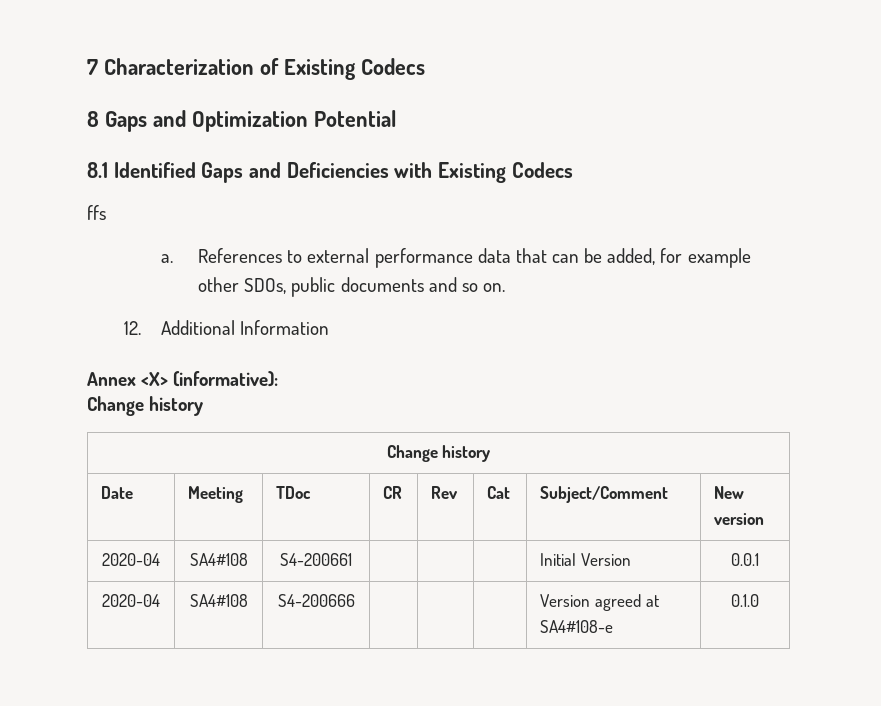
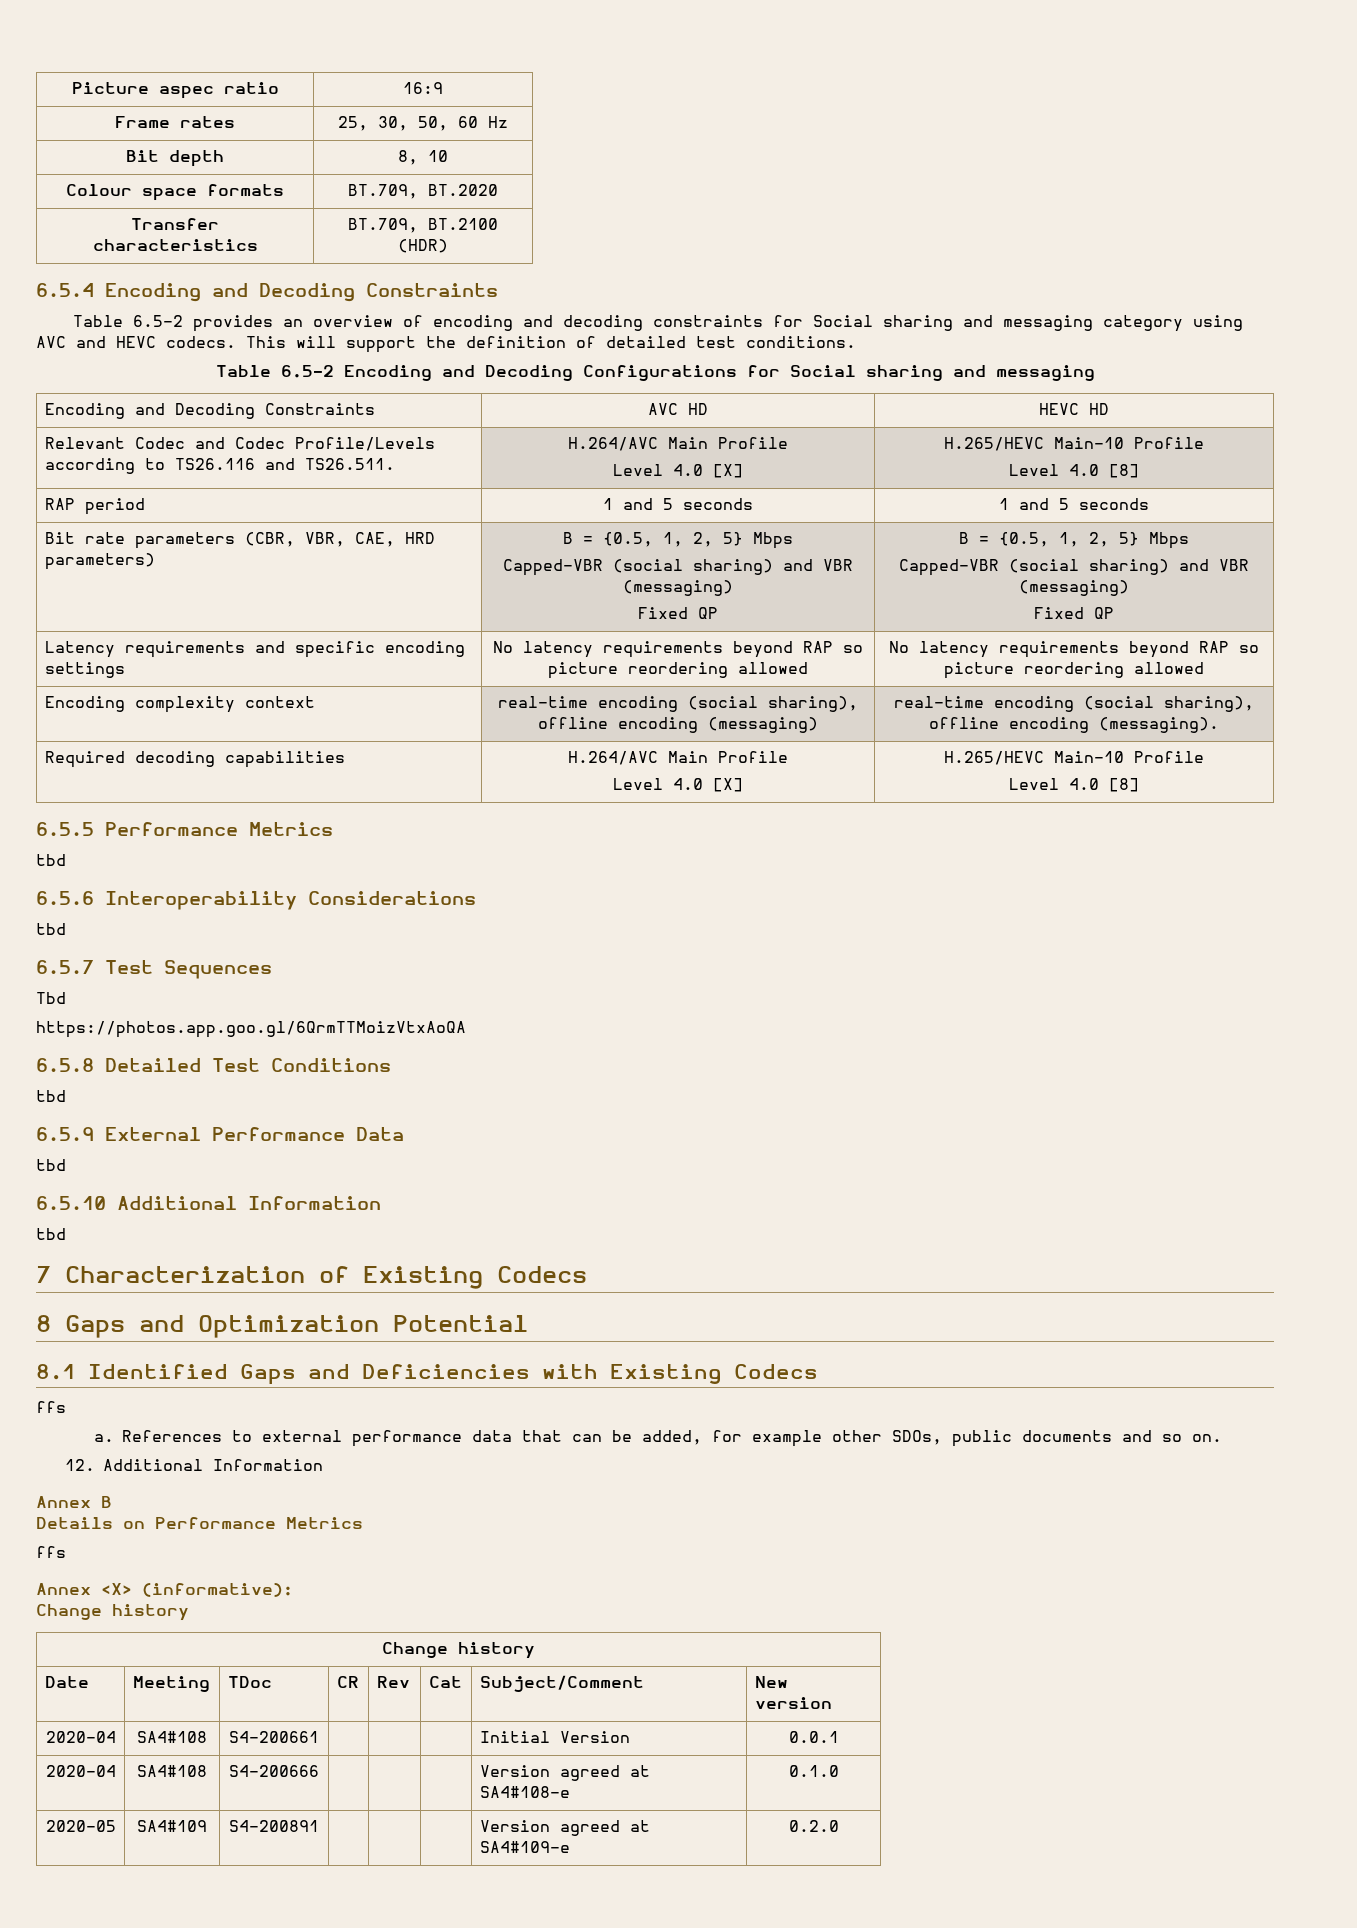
+ Picture aspec ratio | 16:9
+ Frame rates | 25, 30, 50, 60 Hz
+ Bit depth | 8, 10
+ Colour space formats | BT.709, BT.2020
+ Transfer characteristics | BT.709, BT.2100 (HDR)
+ 6.5.4 Encoding and Decoding Constraints
+ Table 6.5-2 provides an overview of encoding and decoding constraints for Social sharing and messaging category using AVC and HEVC codecs. This will support the definition of detailed test conditions.
+ Table 6.5-2 Encoding and Decoding Configurations for Social sharing and messaging
+ Encoding and Decoding Constraints | AVC HD | HEVC HD
+ Relevant Codec and Codec Profile/Levels according to TS26.116 and TS26.511. | H.264/AVC Main Profile
+ Level 4.0 [X] | H.265/HEVC Main-10 Profile
+ Level 4.0 [8]
+ RAP period | 1 and 5 seconds | 1 and 5 seconds
+ Bit rate parameters (CBR, VBR, CAE, HRD parameters) | B = {0.5, 1, 2, 5} Mbps
+ Capped-VBR (social sharing) and VBR (messaging)
+ Fixed QP | B = {0.5, 1, 2, 5} Mbps
+ Capped-VBR (social sharing) and VBR (messaging)
+ Fixed QP
+ Latency requirements and specific encoding settings | No latency requirements beyond RAP so picture reordering allowed | No latency requirements beyond RAP so picture reordering allowed
+ Encoding complexity context | real-time encoding (social sharing), offline encoding (messaging) | real-time encoding (social sharing), offline encoding (messaging).
+ Required decoding capabilities | H.264/AVC Main Profile
+ Level 4.0 [X] | H.265/HEVC Main-10 Profile
+ Level 4.0 [8]
+ 6.5.5 Performance Metrics
+ tbd
+ 6.5.6 Interoperability Considerations
+ tbd
+ 6.5.7 Test Sequences
+ Tbd
+ https://photos.app.goo.gl/6QrmTTMoizVtxAoQA
+ 6.5.8 Detailed Test Conditions
+ tbd
+ 6.5.9 External Performance Data
+ tbd
+ 6.5.10 Additional Information
+ tbd
+ Annex B
+ Details on Performance Metrics
+ ffs
+ 2020-05 | SA4#109 | S4-200891 | | | | Version agreed at SA4#109-e | 0.2.0

